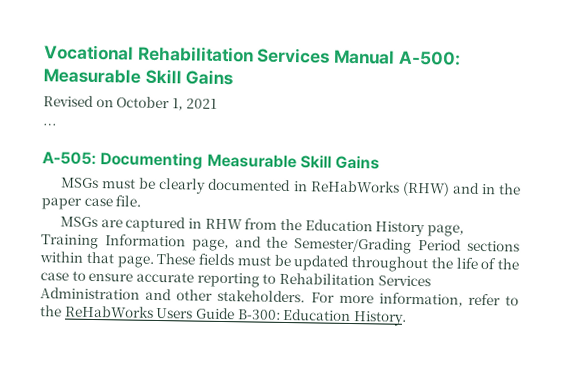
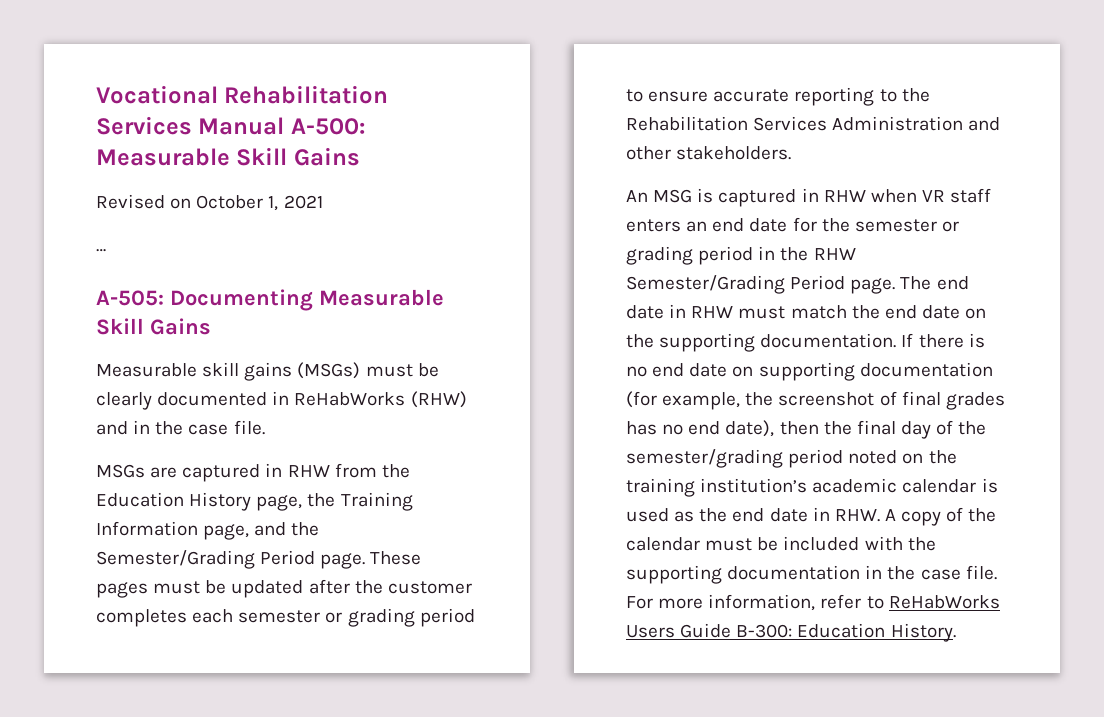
- MSGs must be clearly documented in ReHabWorks (RHW) and in the paper case file.
+ Measurable skill gains (MSGs) must be clearly documented in ReHabWorks (RHW) and in the case file.
- MSGs are captured in RHW from the Education History page, Training Information page, and the Semester/Grading Period sections within that page.
+ MSGs are captured in RHW from the Education History page, the Training Information page, and the Semester/Grading Period page.
- These fields must be updated throughout the life of the case to ensure accurate reporting to Rehabilitation Services Administration and other stakeholders.
+ These pages must be updated after the customer completes each semester or grading period to ensure accurate reporting to the Rehabilitation Services Administration and other stakeholders.
+ An MSG is captured in RHW when VR staff enters an end date for the semester or grading period in the RHW Semester/Grading Period page. The end date in RHW must match the end date on the supporting documentation. If there is no end date on supporting documentation (for example, the screenshot of final grades has no end date), then the final day of the semester/grading period noted on the training institution’s academic calendar is used as the end date in RHW. A copy of the calendar must be included with the supporting documentation in the case file.
- For more information, refer to the ReHabWorks Users Guide B-300: Education History.
+ For more information, refer to ReHabWorks Users Guide B-300: Education History.

